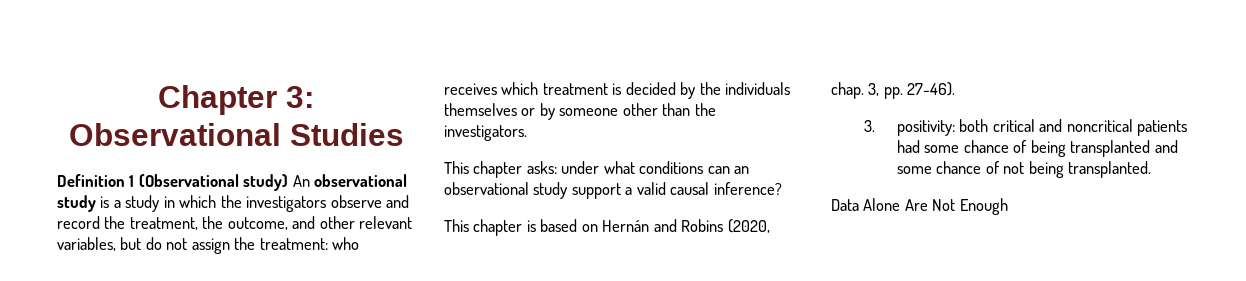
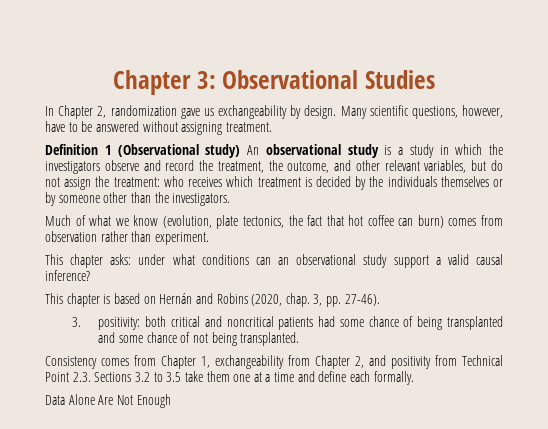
+ In Chapter 2, randomization gave us exchangeability by design. Many scientific questions, however, have to be answered without assigning treatment.
+ Much of what we know (evolution, plate tectonics, the fact that hot coffee can burn) comes from observation rather than experiment.
+ Consistency comes from Chapter 1, exchangeability from Chapter 2, and positivity from Technical Point 2.3. Sections 3.2 to 3.5 take them one at a time and define each formally.

